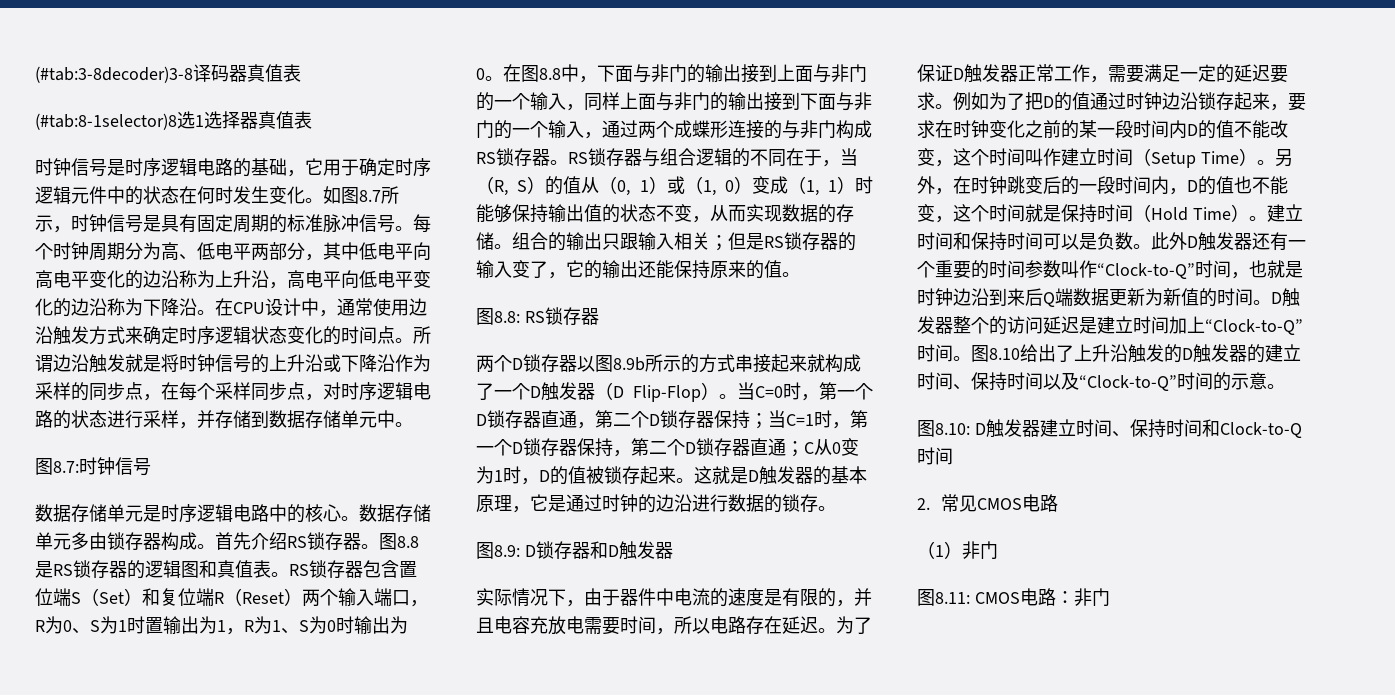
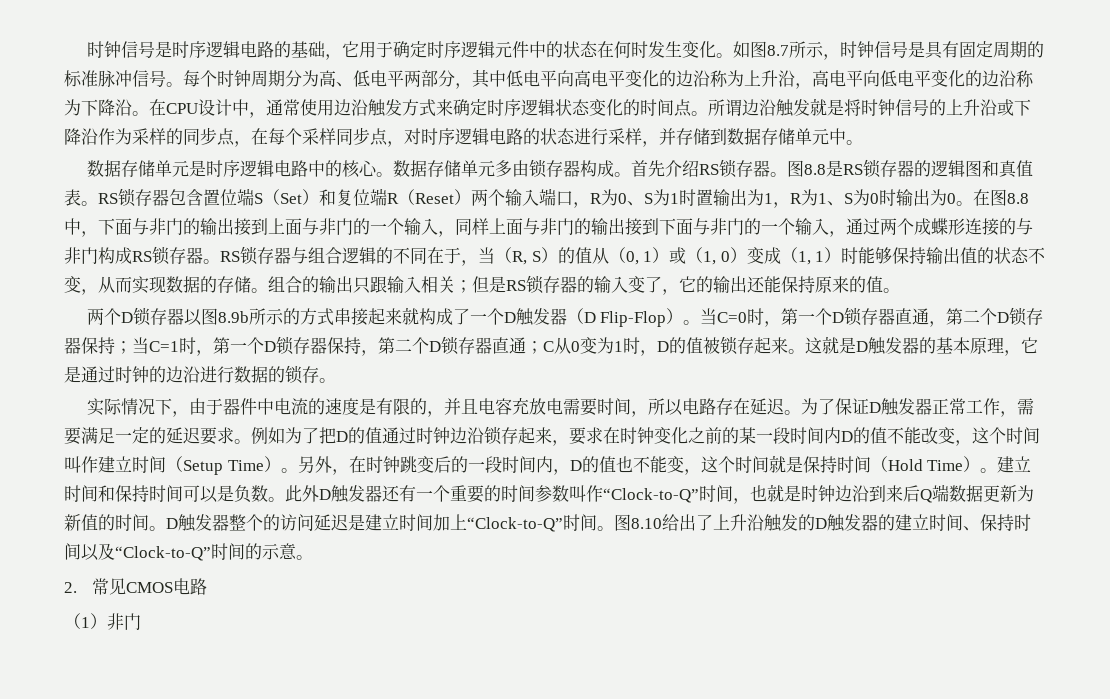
- (#tab:3-8decoder)3-8译码器真值表
- (#tab:8-1selector)8选1选择器真值表
- 图8.7:时钟信号
- 图8.8: RS锁存器
- 图8.9: D锁存器和D触发器
- 图8.10: D触发器建立时间、保持时间和Clock-to-Q时间
- 图8.11: CMOS电路：非门

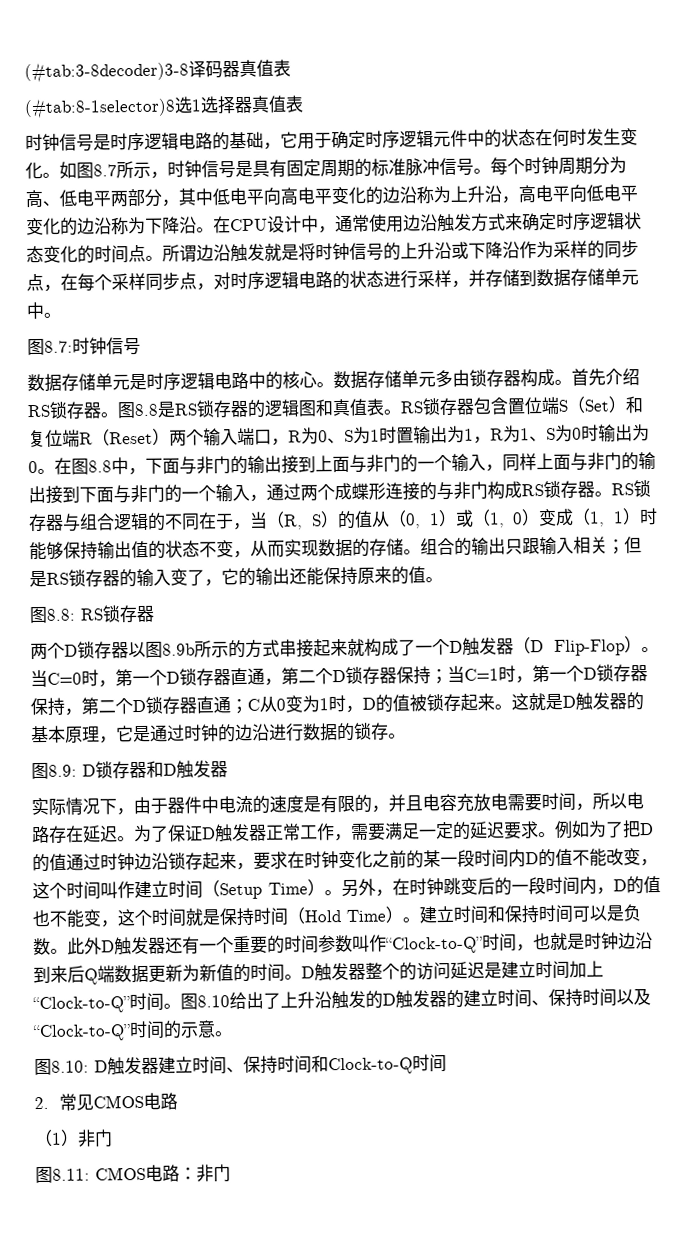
+ (#tab:3-8decoder)3-8译码器真值表
+ (#tab:8-1selector)8选1选择器真值表
+ 图8.7:时钟信号
+ 图8.8: RS锁存器
+ 图8.9: D锁存器和D触发器
+ 图8.10: D触发器建立时间、保持时间和Clock-to-Q时间
+ 图8.11: CMOS电路：非门

